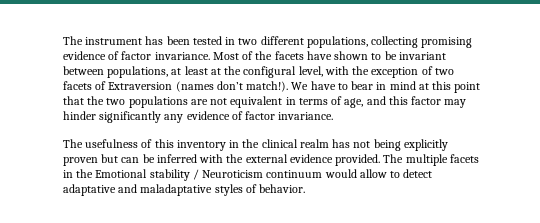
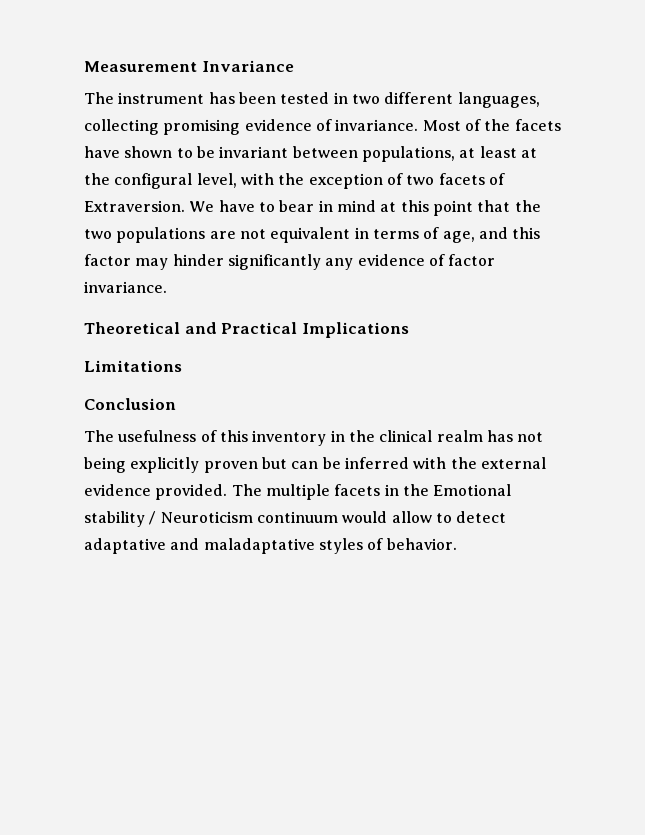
+ Measurement Invariance
- The instrument has been tested in two different populations, collecting promising evidence of factor invariance.
+ The instrument has been tested in two different languages, collecting promising evidence of invariance.
- Most of the facets have shown to be invariant between populations, at least at the configural level, with the exception of two facets of Extraversion (names don’t match!).
+ Most of the facets have shown to be invariant between populations, at least at the configural level, with the exception of two facets of Extraversion.
+ Theoretical and Practical Implications
+ Limitations
+ Conclusion

